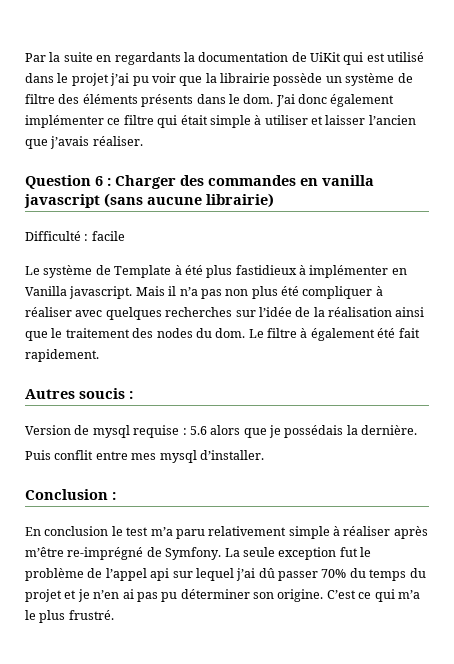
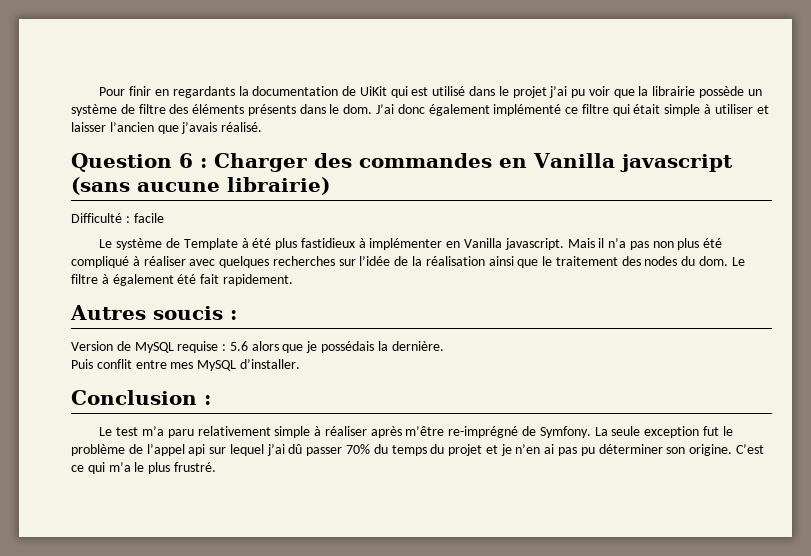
- Par la suite en regardants la documentation de UiKit qui est utilisé dans le projet j’ai pu voir que la librairie possède un système de filtre des éléments présents dans le dom.
+ Pour finir en regardants la documentation de UiKit qui est utilisé dans le projet j’ai pu voir que la librairie possède un système de filtre des éléments présents dans le dom.
- J’ai donc également implémenter ce filtre qui était simple à utiliser et laisser l’ancien que j’avais réaliser.
+ J’ai donc également implémenté ce filtre qui était simple à utiliser et laisser l’ancien que j’avais réalisé.
- Question 6 : Charger des commandes en vanilla javascript (sans aucune librairie)
+ Question 6 : Charger des commandes en Vanilla javascript (sans aucune librairie)
- Mais il n’a pas non plus été compliquer à réaliser avec quelques recherches sur l’idée de la réalisation ainsi que le traitement des nodes du dom.
+ Mais il n’a pas non plus été compliqué à réaliser avec quelques recherches sur l’idée de la réalisation ainsi que le traitement des nodes du dom.
- Version de mysql requise : 5.6 alors que je possédais la dernière.
+ Version de MySQL requise : 5.6 alors que je possédais la dernière.
- Puis conflit entre mes mysql d’installer.
+ Puis conflit entre mes MySQL d’installer.
- En conclusion le test m’a paru relativement simple à réaliser après m’être re-imprégné de Symfony.
+ Le test m’a paru relativement simple à réaliser après m’être re-imprégné de Symfony.

